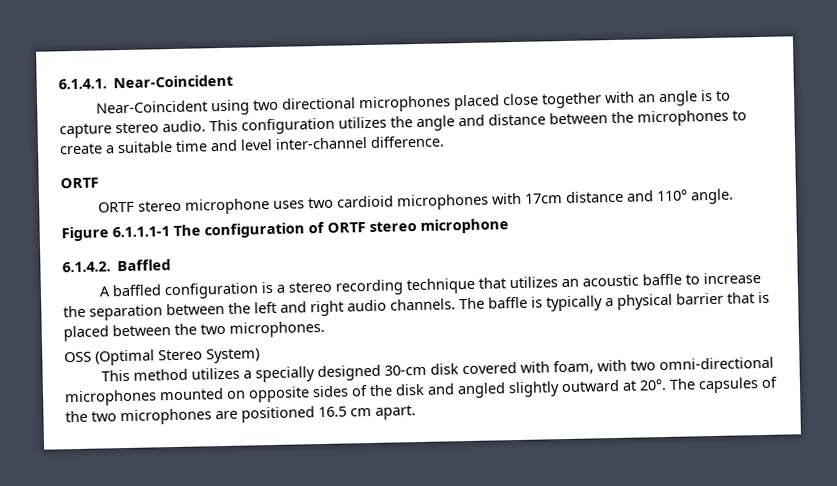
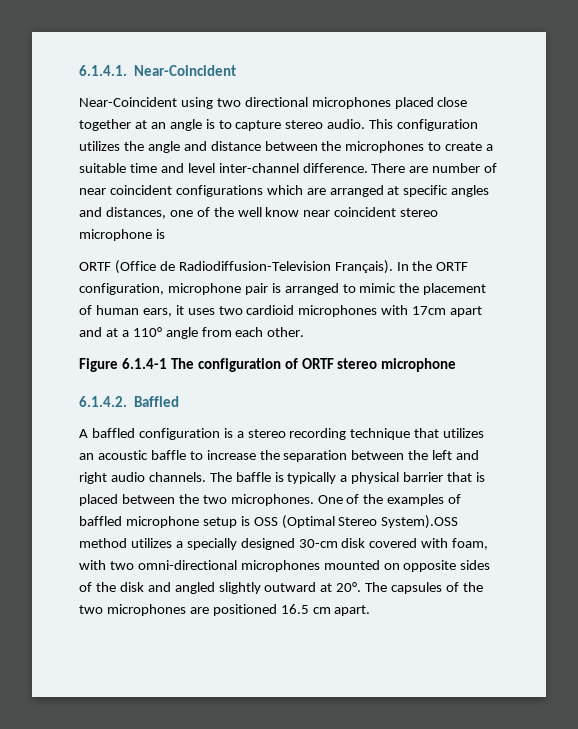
- Near-Coincident using two directional microphones placed close together with an angle is to capture stereo audio.
+ Near-Coincident using two directional microphones placed close together at an angle is to capture stereo audio.
- This configuration utilizes the angle and distance between the microphones to create a suitable time and level inter-channel difference.
- ORTF
- ORTF stereo microphone uses two cardioid microphones with 17cm distance and 110° angle.
+ This configuration utilizes the angle and distance between the microphones to create a suitable time and level inter-channel difference. There are number of near coincident configurations which are arranged at specific angles and distances, one of the well know near coincident stereo microphone is
+ ORTF (Office de Radiodiffusion-Television Français). In the ORTF configuration, microphone pair is arranged to mimic the placement of human ears, it uses two cardioid microphones with 17cm apart and at a 110° angle from each other.
- Figure 6.1.1.1-1 The configuration of ORTF stereo microphone
+ Figure 6.1.4-1 The configuration of ORTF stereo microphone
- The baffle is typically a physical barrier that is placed between the two microphones.
- OSS (Optimal Stereo System)
- This method utilizes a specially designed 30-cm disk covered with foam, with two omni-directional microphones mounted on opposite sides of the disk and angled slightly outward at 20°.
+ The baffle is typically a physical barrier that is placed between the two microphones. One of the examples of baffled microphone setup is OSS (Optimal Stereo System).OSS method utilizes a specially designed 30-cm disk covered with foam, with two omni-directional microphones mounted on opposite sides of the disk and angled slightly outward at 20°.

